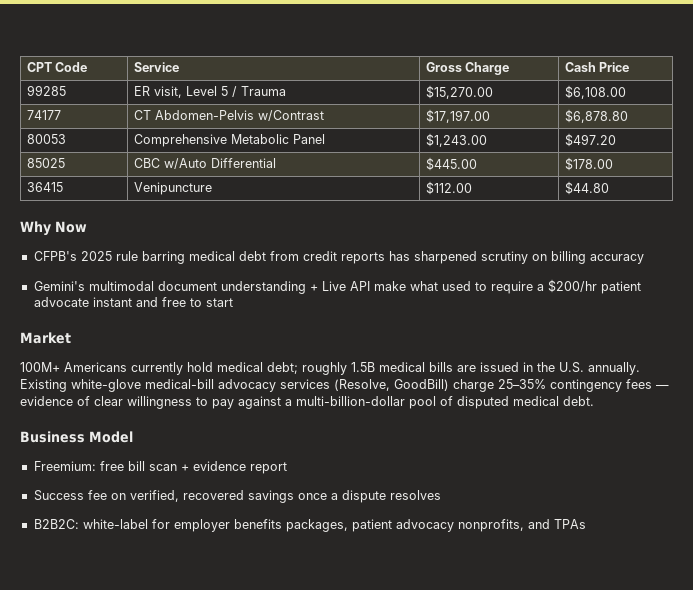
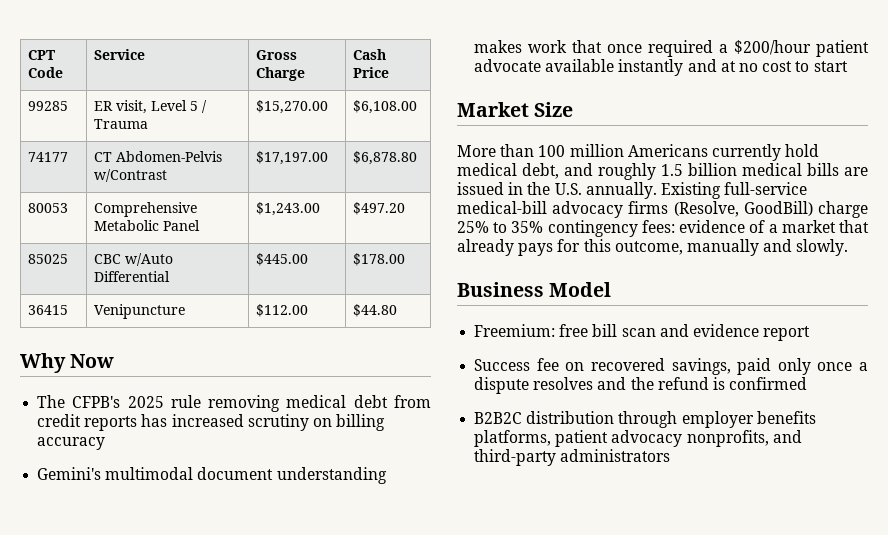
- CFPB's 2025 rule barring medical debt from credit reports has sharpened scrutiny on billing accuracy
+ The CFPB's 2025 rule removing medical debt from credit reports has increased scrutiny on billing accuracy
- Gemini's multimodal document understanding + Live API make what used to require a $200/hr patient advocate instant and free to start
- Market
- 100M+ Americans currently hold medical debt; roughly 1.5B medical bills are issued in the U.S. annually.
+ Gemini's multimodal document understanding makes work that once required a $200/hour patient advocate available instantly and at no cost to start
+ Market Size
+ More than 100 million Americans currently hold medical debt, and roughly 1.5 billion medical bills are issued in the U.S. annually.
- Existing white-glove medical-bill advocacy services (Resolve, GoodBill) charge 25–35% contingency fees — evidence of clear willingness to pay against a multi-billion-dollar pool of disputed medical debt.
+ Existing full-service medical-bill advocacy firms (Resolve, GoodBill) charge 25% to 35% contingency fees: evidence of a market that already pays for this outcome, manually and slowly.
- Freemium: free bill scan + evidence report
+ Freemium: free bill scan and evidence report
- Success fee on verified, recovered savings once a dispute resolves
- B2B2C: white-label for employer benefits packages, patient advocacy nonprofits, and TPAs
+ Success fee on recovered savings, paid only once a dispute resolves and the refund is confirmed
+ B2B2C distribution through employer benefits platforms, patient advocacy nonprofits, and third-party administrators

